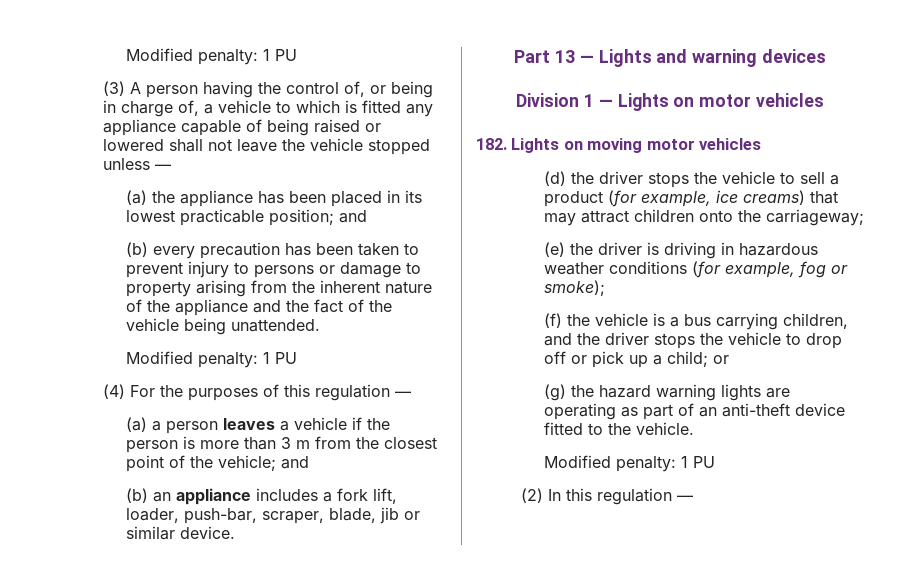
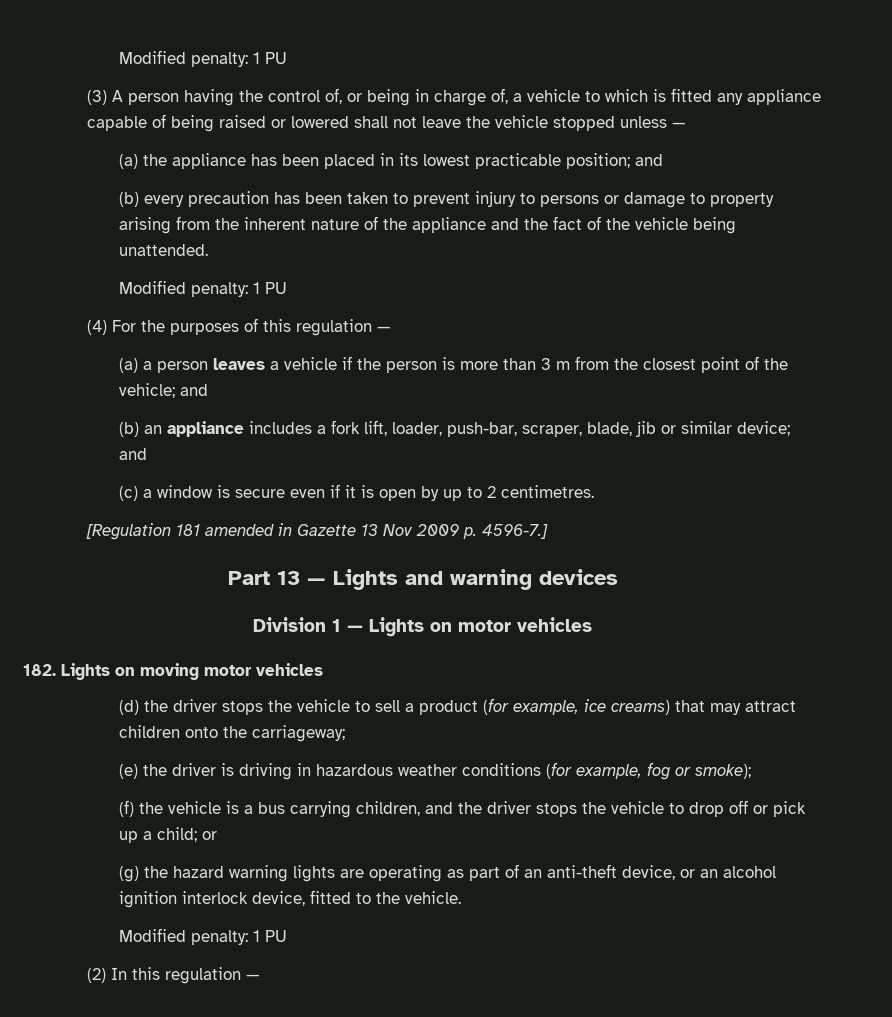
- (b) an appliance includes a fork lift, loader, push-bar, scraper, blade, jib or similar device.
+ (b) an appliance includes a fork lift, loader, push-bar, scraper, blade, jib or similar device; and
+ (c) a window is secure even if it is open by up to 2 centimetres.
+ [Regulation 181 amended in Gazette 13 Nov 2009 p. 4596-7.]
- (g) the hazard warning lights are operating as part of an anti-theft device fitted to the vehicle.
+ (g) the hazard warning lights are operating as part of an anti-theft device, or an alcohol ignition interlock device, fitted to the vehicle.

